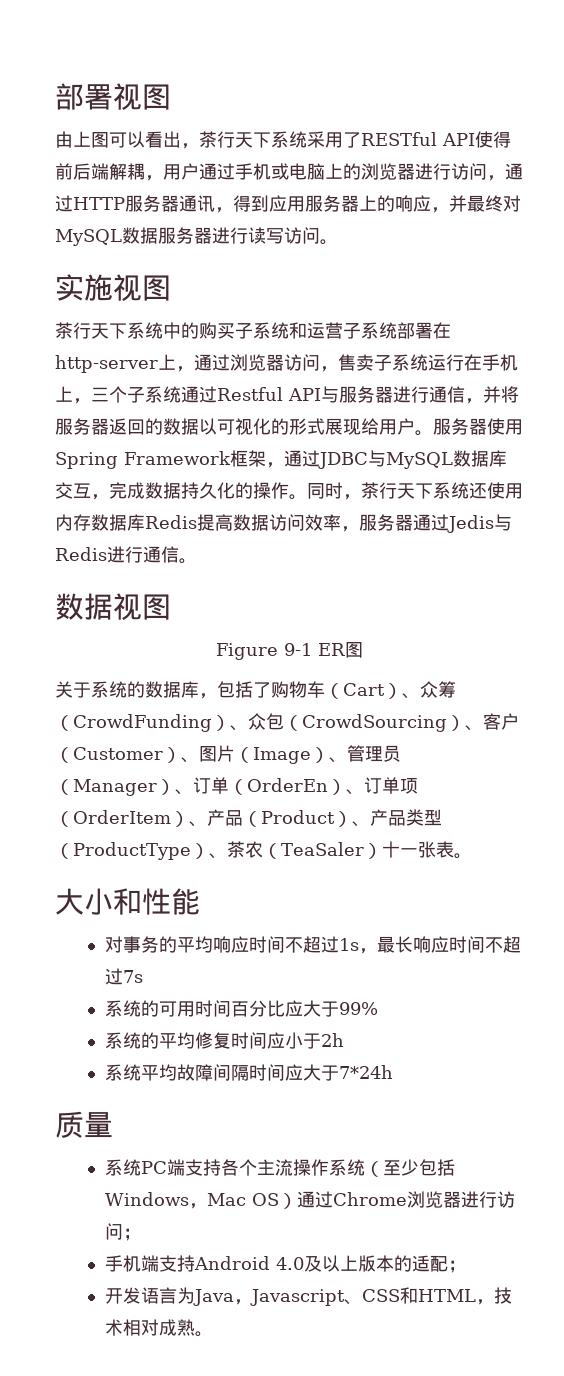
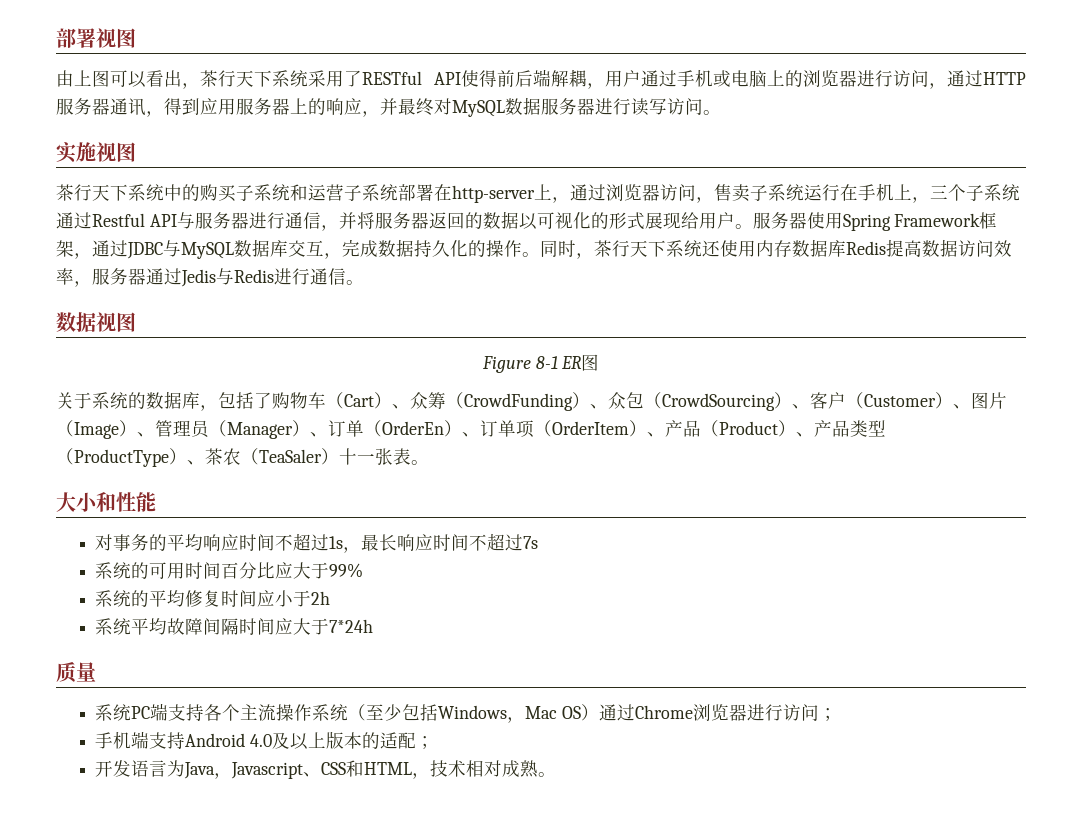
- Figure 9-1 ER图
+ Figure 8-1 ER图

